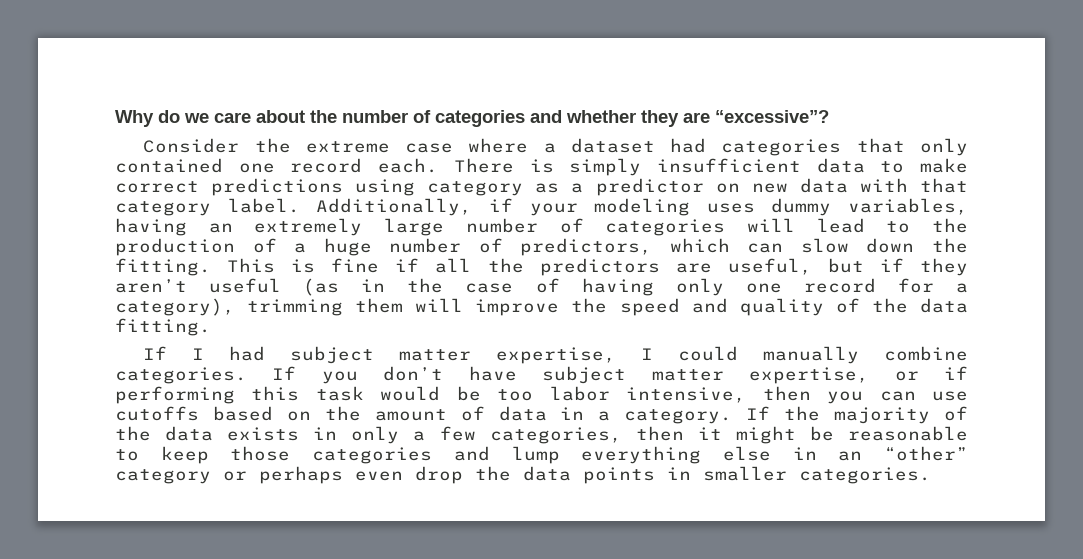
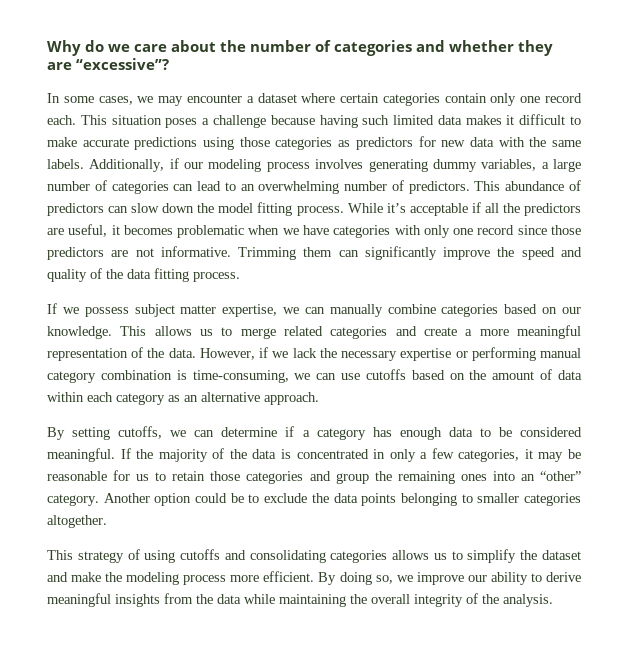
- Consider the extreme case where a dataset had categories that only contained one record each. There is simply insufficient data to make correct predictions using category as a predictor on new data with that category label. Additionally, if your modeling uses dummy variables, having an extremely large number of categories will lead to the production of a huge number of predictors, which can slow down the fitting. This is fine if all the predictors are useful, but if they aren’t useful (as in the case of having only one record for a category), trimming them will improve the speed and quality of the data fitting.
- If I had subject matter expertise, I could manually combine categories. If you don’t have subject matter expertise, or if performing this task would be too labor intensive, then you can use cutoffs based on the amount of data in a category.
+ In some cases, we may encounter a dataset where certain categories contain only one record each. This situation poses a challenge because having such limited data makes it difficult to make accurate predictions using those categories as predictors for new data with the same labels. Additionally, if our modeling process involves generating dummy variables, a large number of categories can lead to an overwhelming number of predictors. This abundance of predictors can slow down the model fitting process. While it’s acceptable if all the predictors are useful, it becomes problematic when we have categories with only one record since those predictors are not informative. Trimming them can significantly improve the speed and quality of the data fitting process.
+ If we possess subject matter expertise, we can manually combine categories based on our knowledge. This allows us to merge related categories and create a more meaningful representation of the data. However, if we lack the necessary expertise or performing manual category combination is time-consuming, we can use cutoffs based on the amount of data within each category as an alternative approach.
+ By setting cutoffs, we can determine if a category has enough data to be considered meaningful.
- If the majority of the data exists in only a few categories, then it might be reasonable to keep those categories and lump everything else in an “other” category or perhaps even drop the data points in smaller categories.
+ If the majority of the data is concentrated in only a few categories, it may be reasonable for us to retain those categories and group the remaining ones into an “other” category. Another option could be to exclude the data points belonging to smaller categories altogether.
+ This strategy of using cutoffs and consolidating categories allows us to simplify the dataset and make the modeling process more efficient. By doing so, we improve our ability to derive meaningful insights from the data while maintaining the overall integrity of the analysis.

